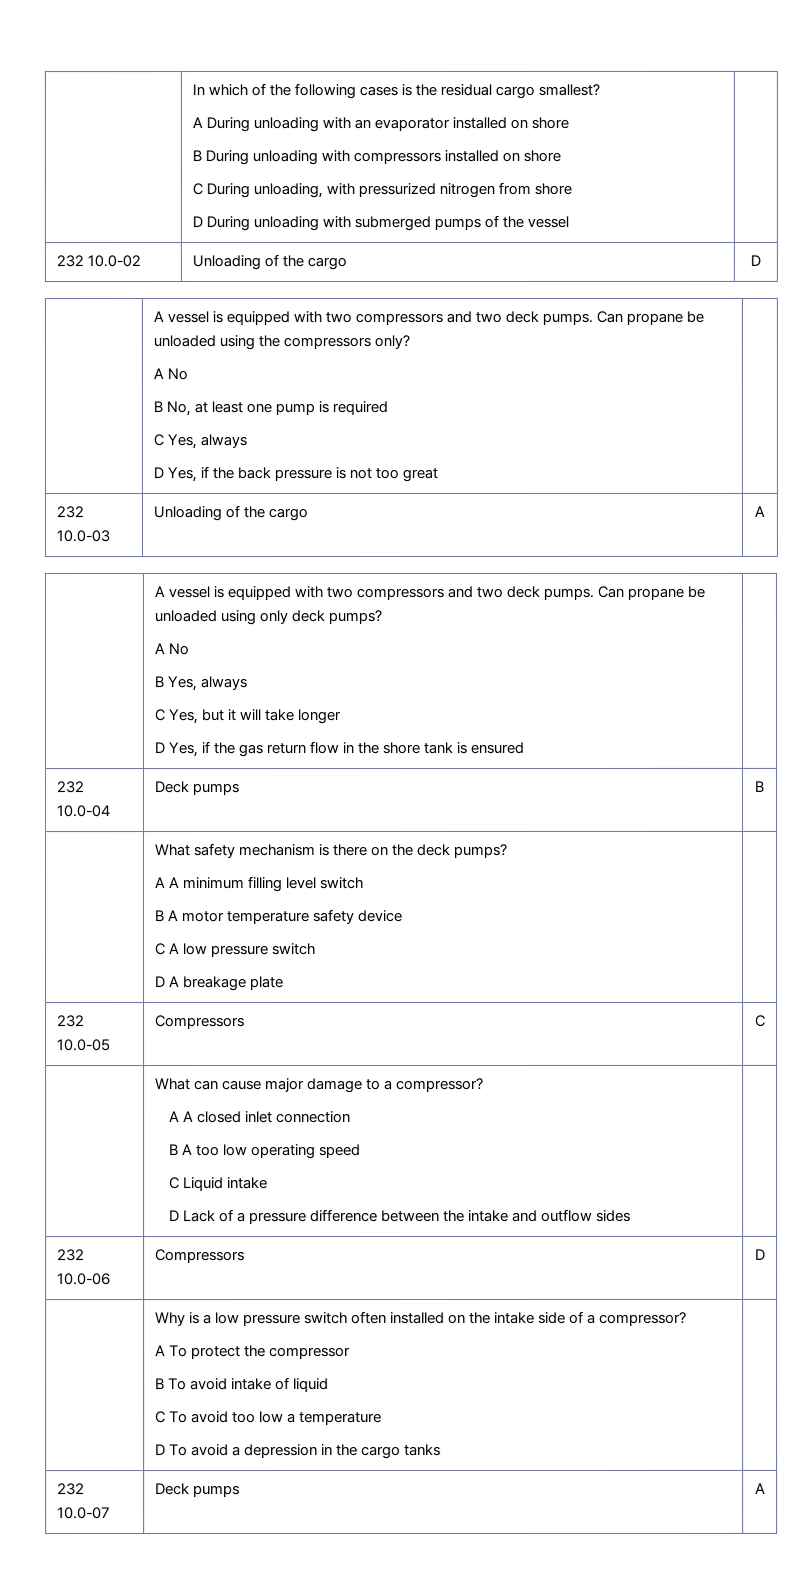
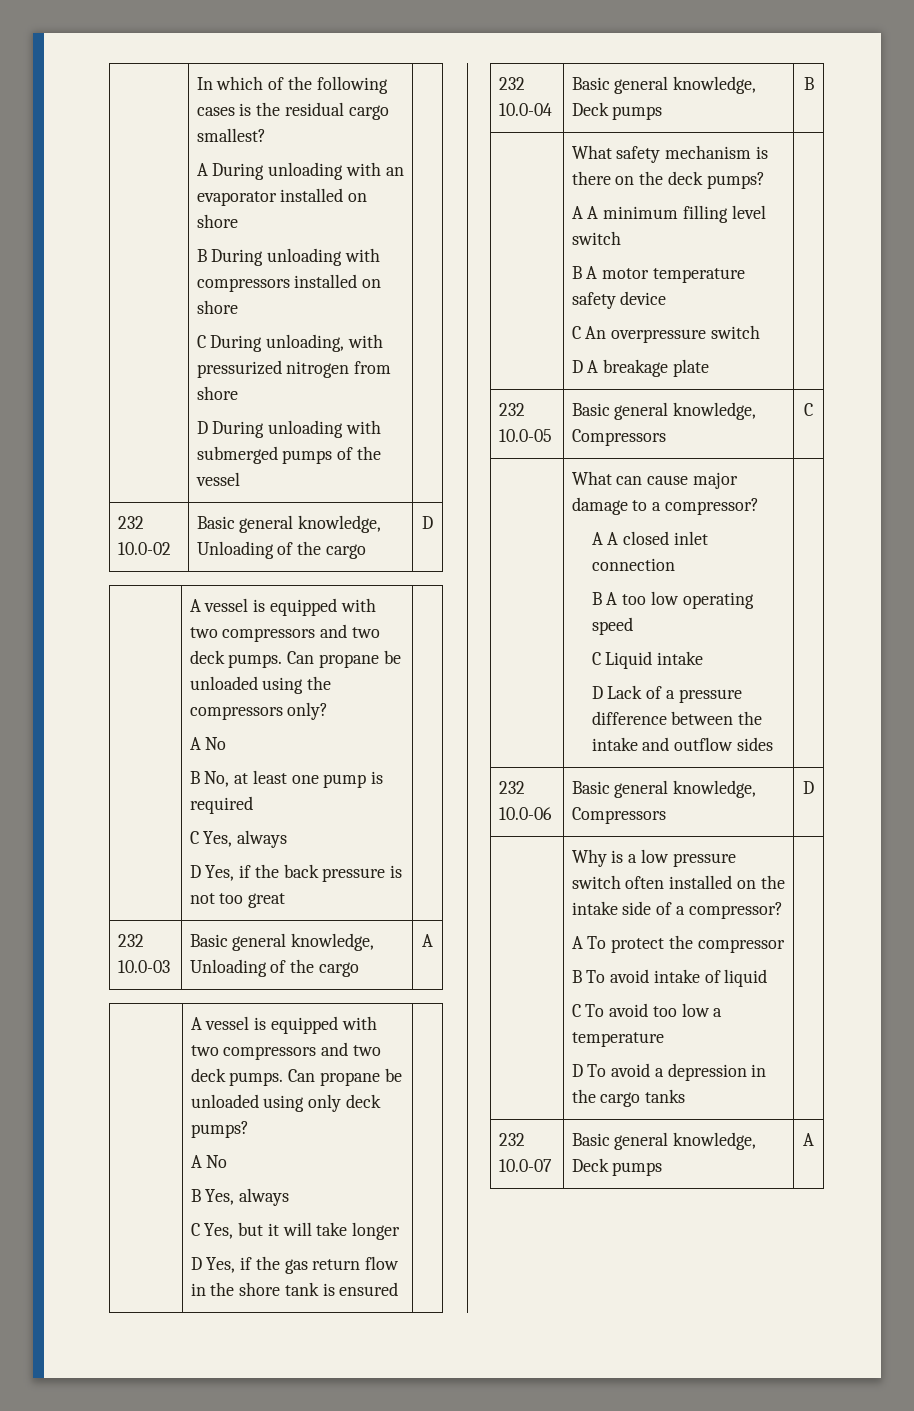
- 232 10.0-02 | Unloading of the cargo | D
+ 232 10.0-02 | Basic general knowledge, Unloading of the cargo | D
- 232 10.0-03 | Unloading of the cargo | A
+ 232 10.0-03 | Basic general knowledge, Unloading of the cargo | A
- 232 10.0-04 | Deck pumps | B
+ 232 10.0-04 | Basic general knowledge, Deck pumps | B
  | What safety mechanism is there on the deck pumps?
  A A minimum filling level switch
  B A motor temperature safety device
- C A low pressure switch
+ C An overpressure switch
- 232 10.0-05 | Compressors | C
+ 232 10.0-05 | Basic general knowledge, Compressors | C
- 232 10.0-06 | Compressors | D
+ 232 10.0-06 | Basic general knowledge, Compressors | D
- 232 10.0-07 | Deck pumps | A
+ 232 10.0-07 | Basic general knowledge, Deck pumps | A

